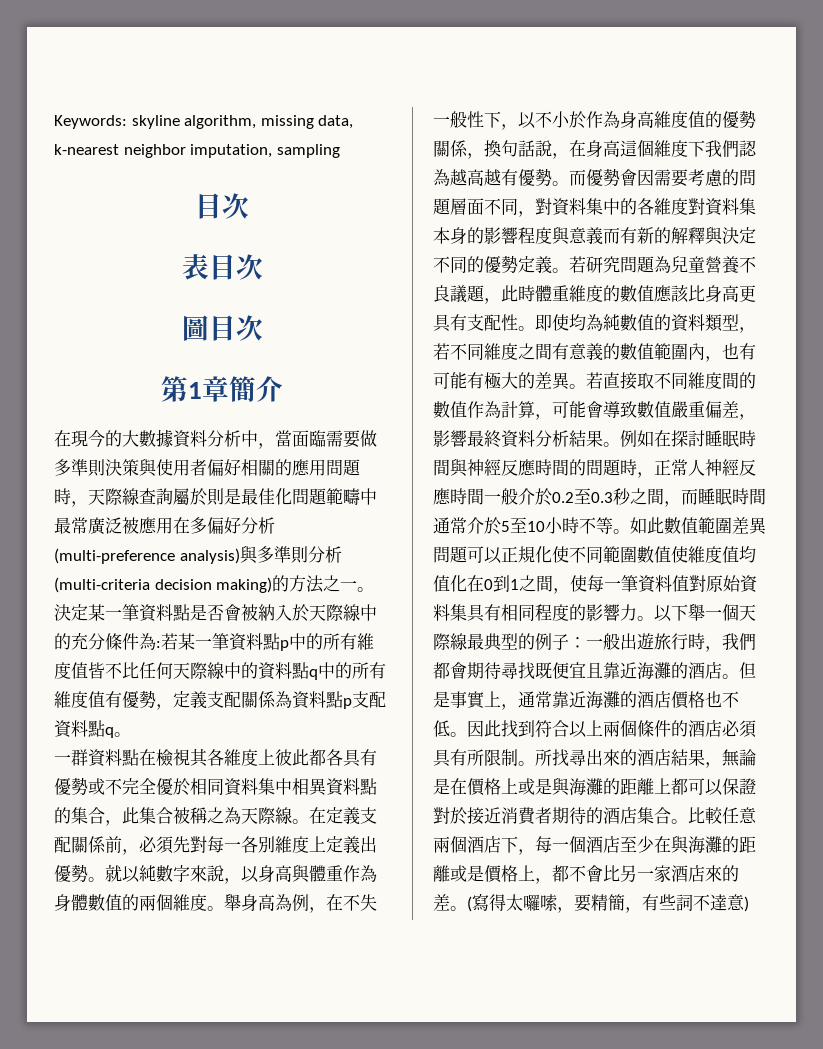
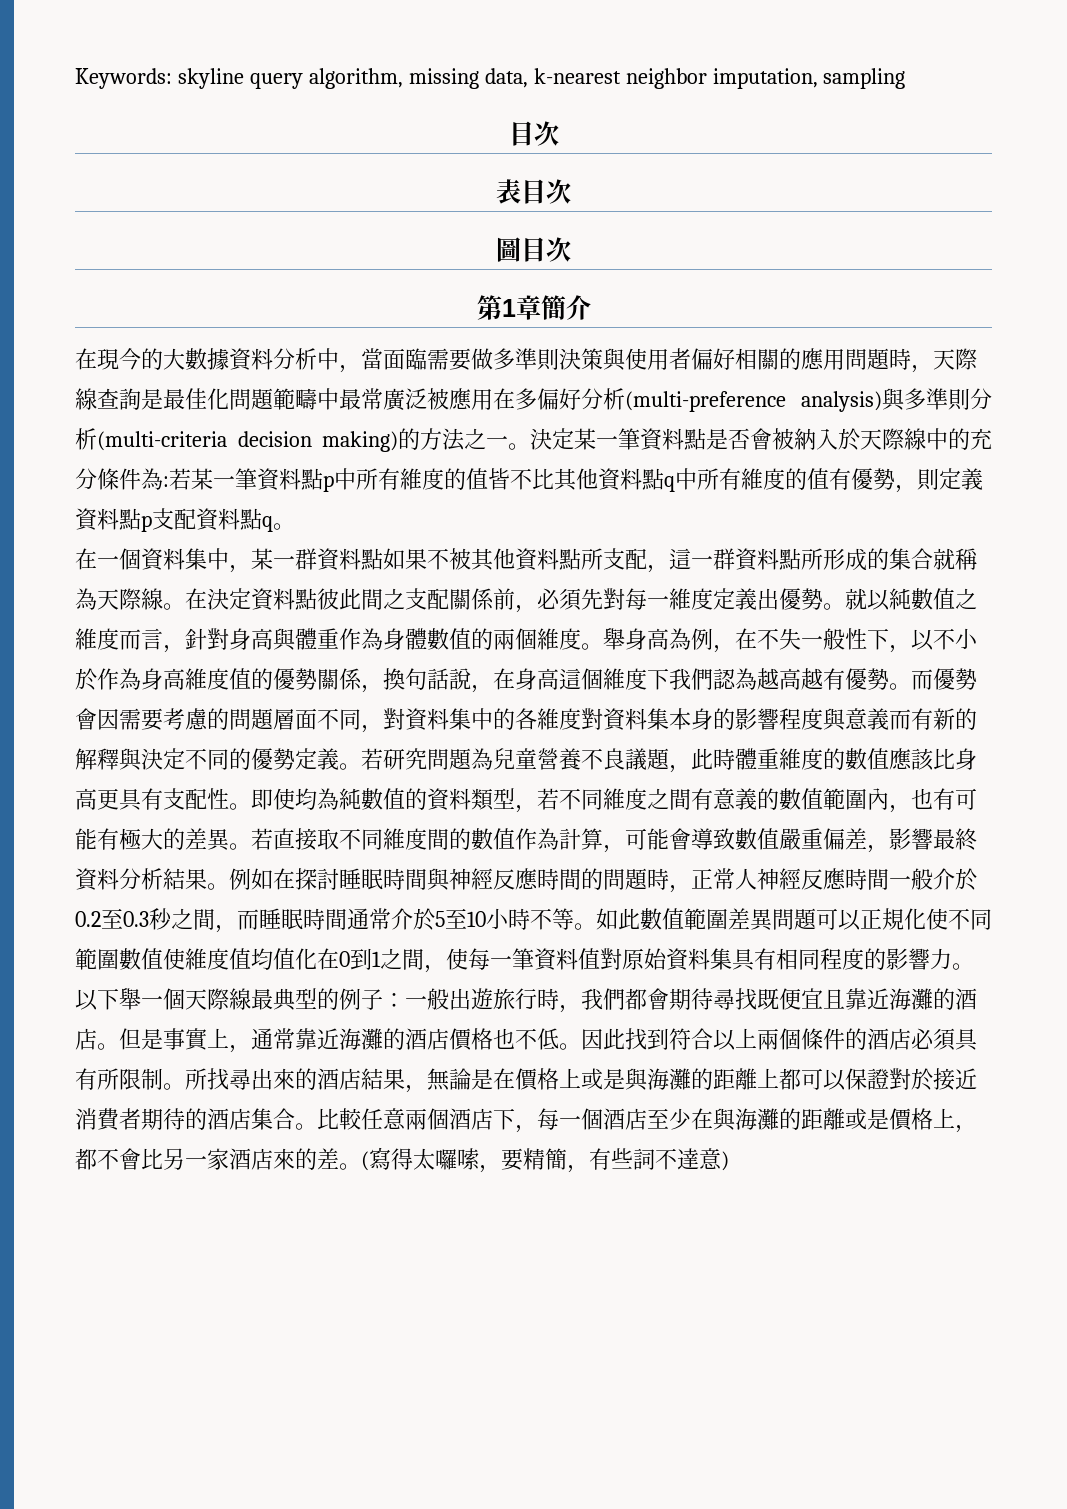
- Keywords: skyline algorithm, missing data, k-nearest neighbor imputation, sampling
+ Keywords: skyline query algorithm, missing data, k-nearest neighbor imputation, sampling
- 在現今的大數據資料分析中，當面臨需要做多準則決策與使用者偏好相關的應用問題時，天際線查詢屬於則是最佳化問題範疇中最常廣泛被應用在多偏好分析(multi-preference analysis)與多準則分析(multi-criteria decision making)的方法之一。
+ 在現今的大數據資料分析中，當面臨需要做多準則決策與使用者偏好相關的應用問題時，天際線查詢是最佳化問題範疇中最常廣泛被應用在多偏好分析(multi-preference analysis)與多準則分析(multi-criteria decision making)的方法之一。
- 決定某一筆資料點是否會被納入於天際線中的充分條件為:若某一筆資料點p中的所有維度值皆不比任何天際線中的資料點q中的所有維度值有優勢，定義支配關係為資料點p支配資料點q。
+ 決定某一筆資料點是否會被納入於天際線中的充分條件為:若某一筆資料點p中所有維度的值皆不比其他資料點q中所有維度的值有優勢，則定義資料點p支配資料點q。
- 一群資料點在檢視其各維度上彼此都各具有優勢或不完全優於相同資料集中相異資料點的集合，此集合被稱之為天際線。在定義支配關係前，必須先對每一各別維度上定義出優勢。
+ 在一個資料集中，某一群資料點如果不被其他資料點所支配，這一群資料點所形成的集合就稱為天際線。在決定資料點彼此間之支配關係前，必須先對每一維度定義出優勢。
- 就以純數字來說，以身高與體重作為身體數值的兩個維度。
+ 就以純數值之維度而言，針對身高與體重作為身體數值的兩個維度。

